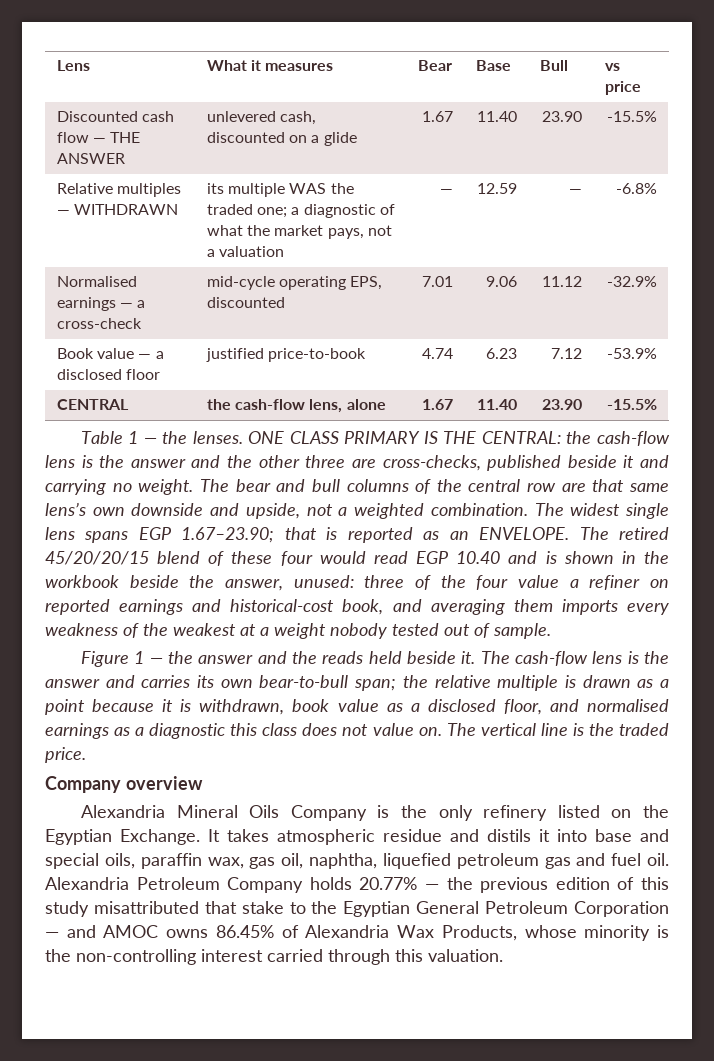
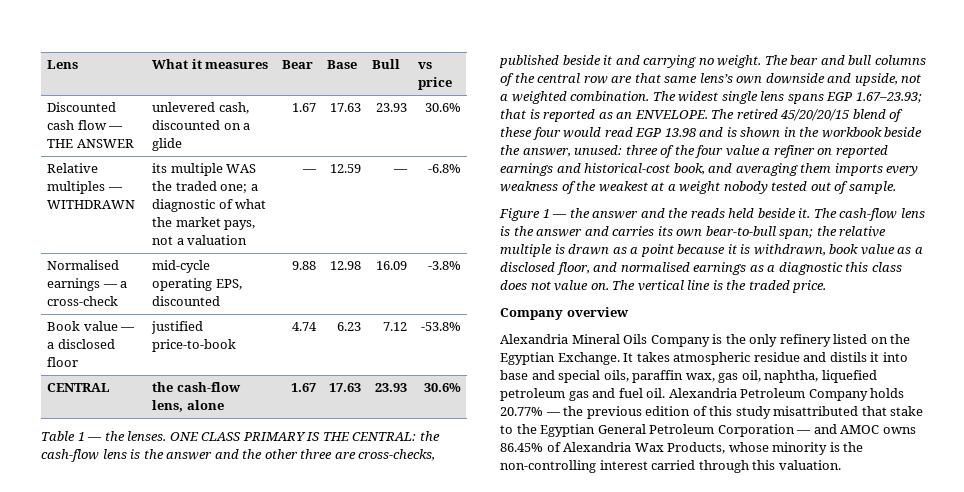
- Discounted cash flow — THE ANSWER | unlevered cash, discounted on a glide | 1.67 | 11.40 | 23.90 | -15.5%
+ Discounted cash flow — THE ANSWER | unlevered cash, discounted on a glide | 1.67 | 17.63 | 23.93 | 30.6%
- Normalised earnings — a cross-check | mid-cycle operating EPS, discounted | 7.01 | 9.06 | 11.12 | -32.9%
+ Normalised earnings — a cross-check | mid-cycle operating EPS, discounted | 9.88 | 12.98 | 16.09 | -3.8%
- Book value — a disclosed floor | justified price-to-book | 4.74 | 6.23 | 7.12 | -53.9%
+ Book value — a disclosed floor | justified price-to-book | 4.74 | 6.23 | 7.12 | -53.8%
- CENTRAL | the cash-flow lens, alone | 1.67 | 11.40 | 23.90 | -15.5%
+ CENTRAL | the cash-flow lens, alone | 1.67 | 17.63 | 23.93 | 30.6%
- The widest single lens spans EGP 1.67–23.90; that is reported as an ENVELOPE.
+ The widest single lens spans EGP 1.67–23.93; that is reported as an ENVELOPE.
- The retired 45/20/20/15 blend of these four would read EGP 10.40 and is shown in the workbook beside the answer, unused: three of the four value a refiner on reported earnings and historical-cost book, and averaging them imports every weakness of the weakest at a weight nobody tested out of sample.
+ The retired 45/20/20/15 blend of these four would read EGP 13.98 and is shown in the workbook beside the answer, unused: three of the four value a refiner on reported earnings and historical-cost book, and averaging them imports every weakness of the weakest at a weight nobody tested out of sample.

